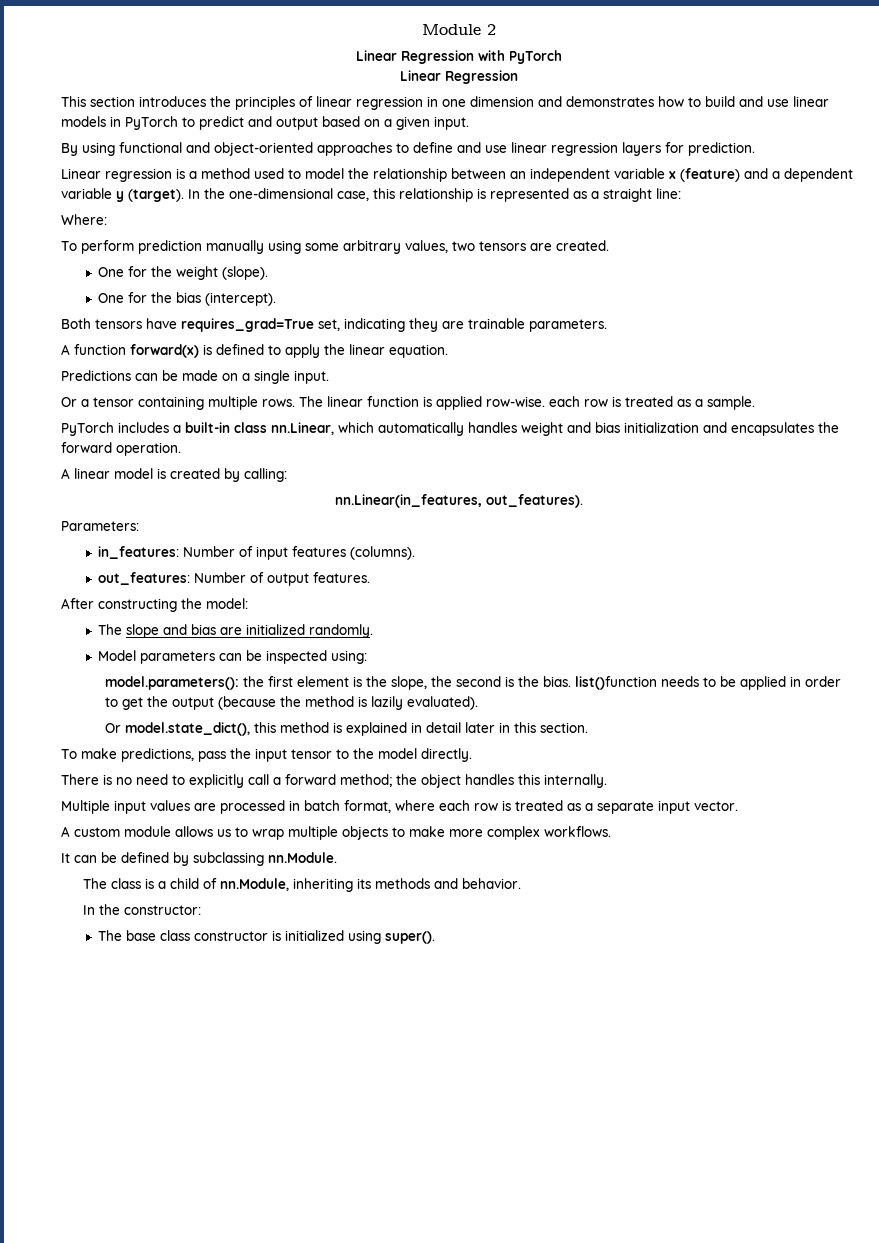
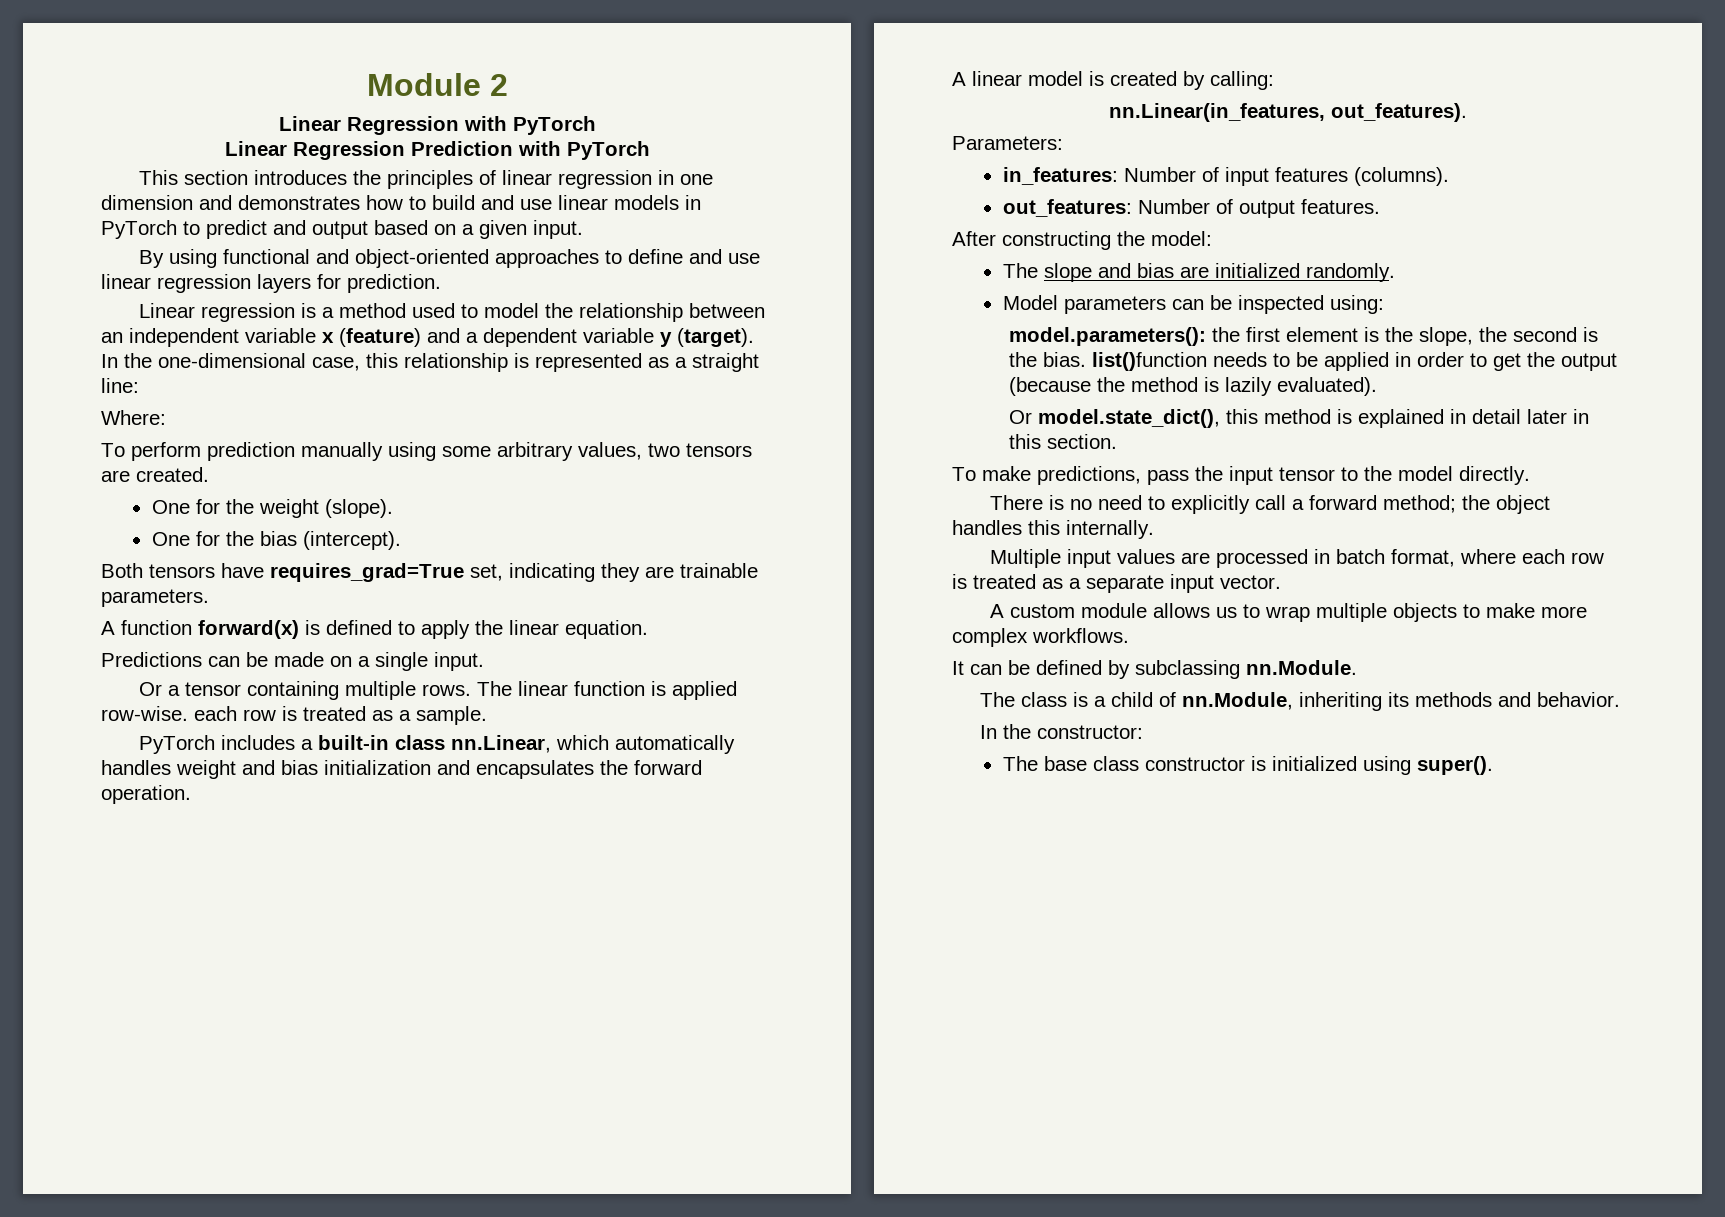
  Linear Regression with PyTorch
- Linear Regression
+ Linear Regression Prediction with PyTorch

